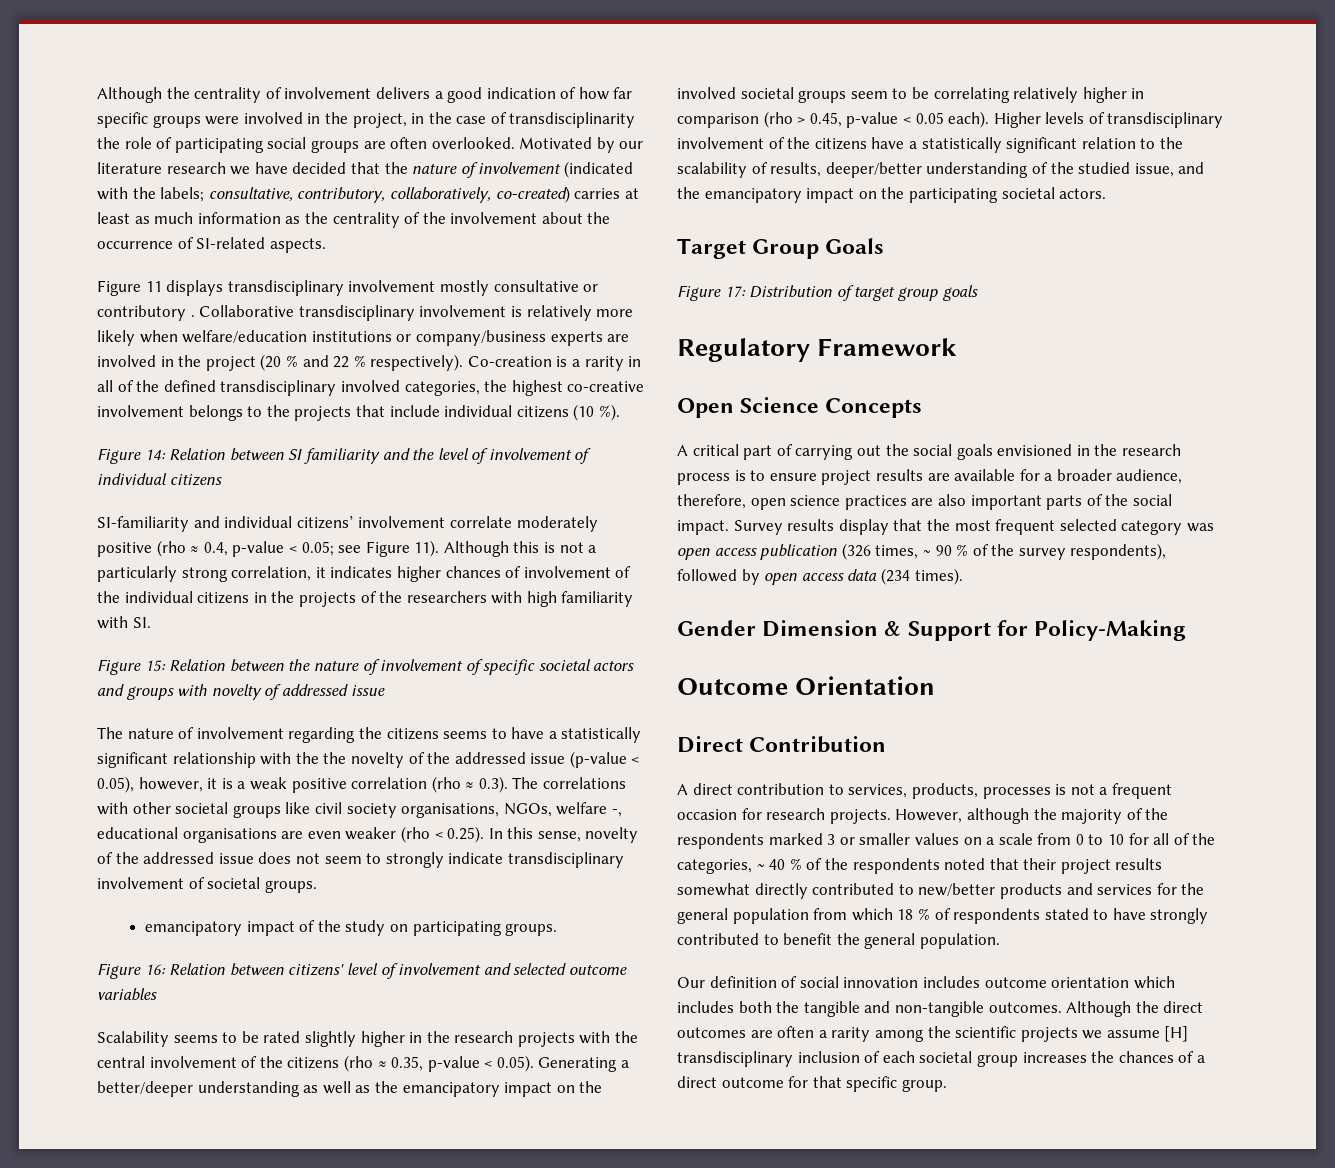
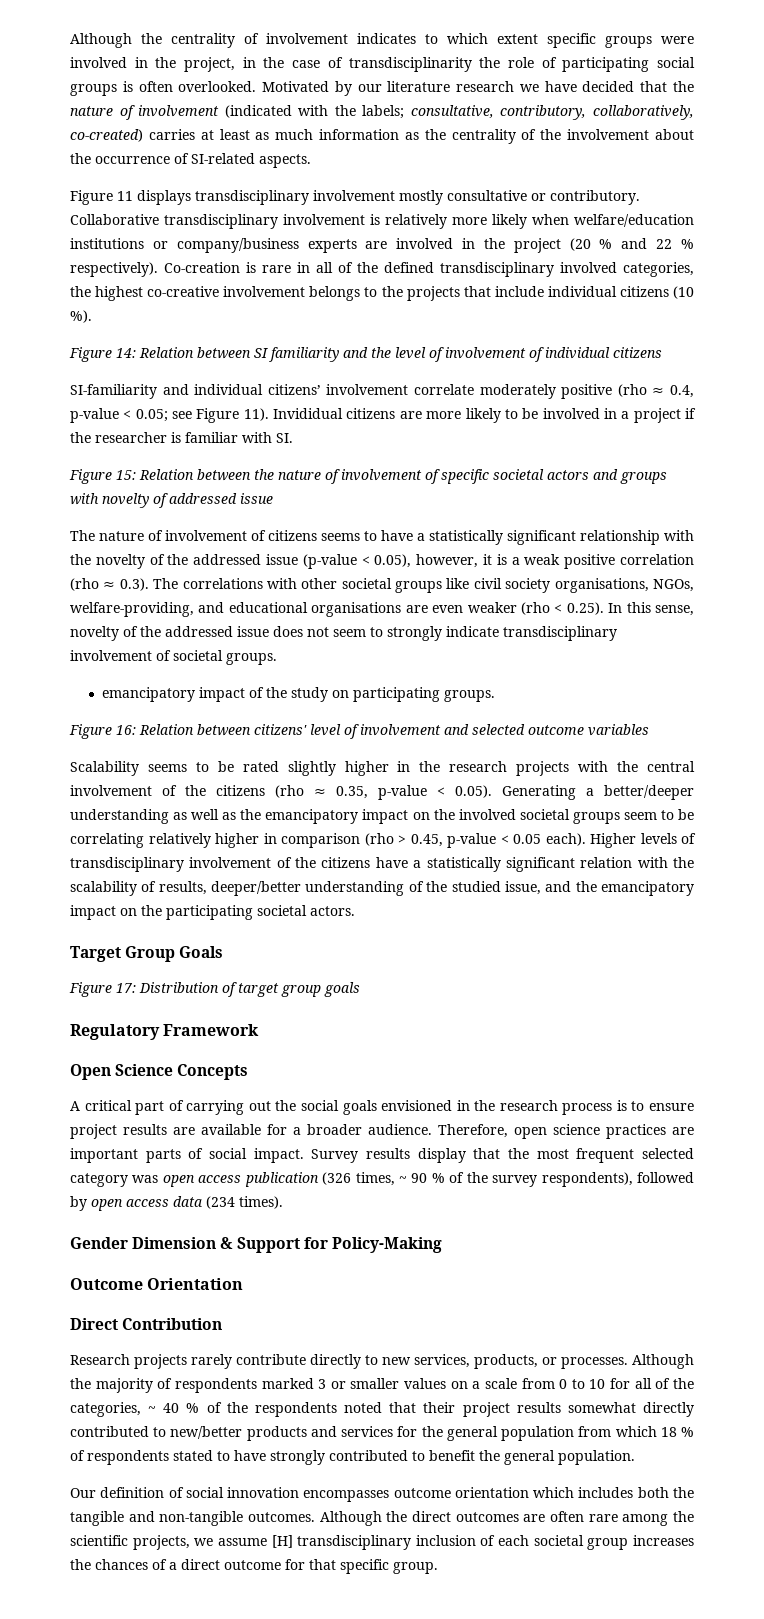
- Although the centrality of involvement delivers a good indication of how far specific groups were involved in the project, in the case of transdisciplinarity the role of participating social groups are often overlooked.
+ Although the centrality of involvement indicates to which extent specific groups were involved in the project, in the case of transdisciplinarity the role of participating social groups is often overlooked.
- Figure 11 displays transdisciplinary involvement mostly consultative or contributory .
+ Figure 11 displays transdisciplinary involvement mostly consultative or contributory.
- Co-creation is a rarity in all of the defined transdisciplinary involved categories, the highest co-creative involvement belongs to the projects that include individual citizens (10 %).
+ Co-creation is rare in all of the defined transdisciplinary involved categories, the highest co-creative involvement belongs to the projects that include individual citizens (10 %).
- Although this is not a particularly strong correlation, it indicates higher chances of involvement of the individual citizens in the projects of the researchers with high familiarity with SI.
+ Invididual citizens are more likely to be involved in a project if the researcher is familiar with SI.
- The nature of involvement regarding the citizens seems to have a statistically significant relationship with the the novelty of the addressed issue (p-value < 0.05), however, it is a weak positive correlation (rho ≈ 0.3). The correlations with other societal groups like civil society organisations, NGOs, welfare -, educational organisations are even weaker (rho < 0.25). In this sense, novelty of the addressed issue does not seem to strongly indicate transdisciplinary involvement of societal groups.
+ The nature of involvement of citizens seems to have a statistically significant relationship with the novelty of the addressed issue (p-value < 0.05), however, it is a weak positive correlation (rho ≈ 0.3). The correlations with other societal groups like civil society organisations, NGOs, welfare-providing, and educational organisations are even weaker (rho < 0.25). In this sense, novelty of the addressed issue does not seem to strongly indicate transdisciplinary involvement of societal groups.
- Higher levels of transdisciplinary involvement of the citizens have a statistically significant relation to the scalability of results, deeper/better understanding of the studied issue, and the emancipatory impact on the participating societal actors.
+ Higher levels of transdisciplinary involvement of the citizens have a statistically significant relation with the scalability of results, deeper/better understanding of the studied issue, and the emancipatory impact on the participating societal actors.
- A critical part of carrying out the social goals envisioned in the research process is to ensure project results are available for a broader audience, therefore, open science practices are also important parts of the social impact.
+ A critical part of carrying out the social goals envisioned in the research process is to ensure project results are available for a broader audience. Therefore, open science practices are important parts of social impact.
- A direct contribution to services, products, processes is not a frequent occasion for research projects. However, although the majority of the respondents marked 3 or smaller values on a scale from 0 to 10 for all of the categories, ~ 40 % of the respondents noted that their project results somewhat directly contributed to new/better products and services for the general population from which 18 % of respondents stated to have strongly contributed to benefit the general population.
+ Research projects rarely contribute directly to new services, products, or processes. Although the majority of respondents marked 3 or smaller values on a scale from 0 to 10 for all of the categories, ~ 40 % of the respondents noted that their project results somewhat directly contributed to new/better products and services for the general population from which 18 % of respondents stated to have strongly contributed to benefit the general population.
- Our definition of social innovation includes outcome orientation which includes both the tangible and non-tangible outcomes.
+ Our definition of social innovation encompasses outcome orientation which includes both the tangible and non-tangible outcomes.
- Although the direct outcomes are often a rarity among the scientific projects we assume [H] transdisciplinary inclusion of each societal group increases the chances of a direct outcome for that specific group.
+ Although the direct outcomes are often rare among the scientific projects, we assume [H] transdisciplinary inclusion of each societal group increases the chances of a direct outcome for that specific group.

